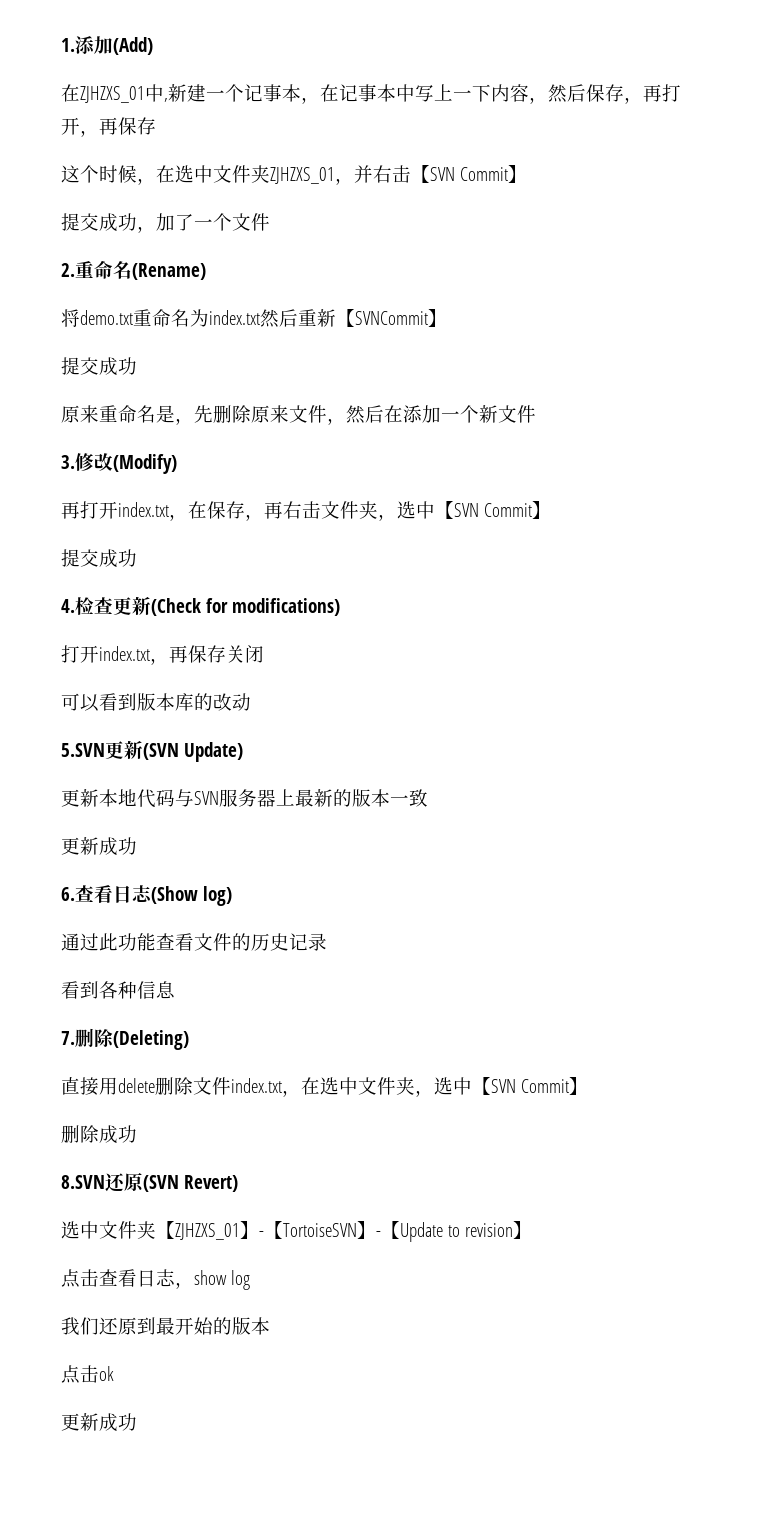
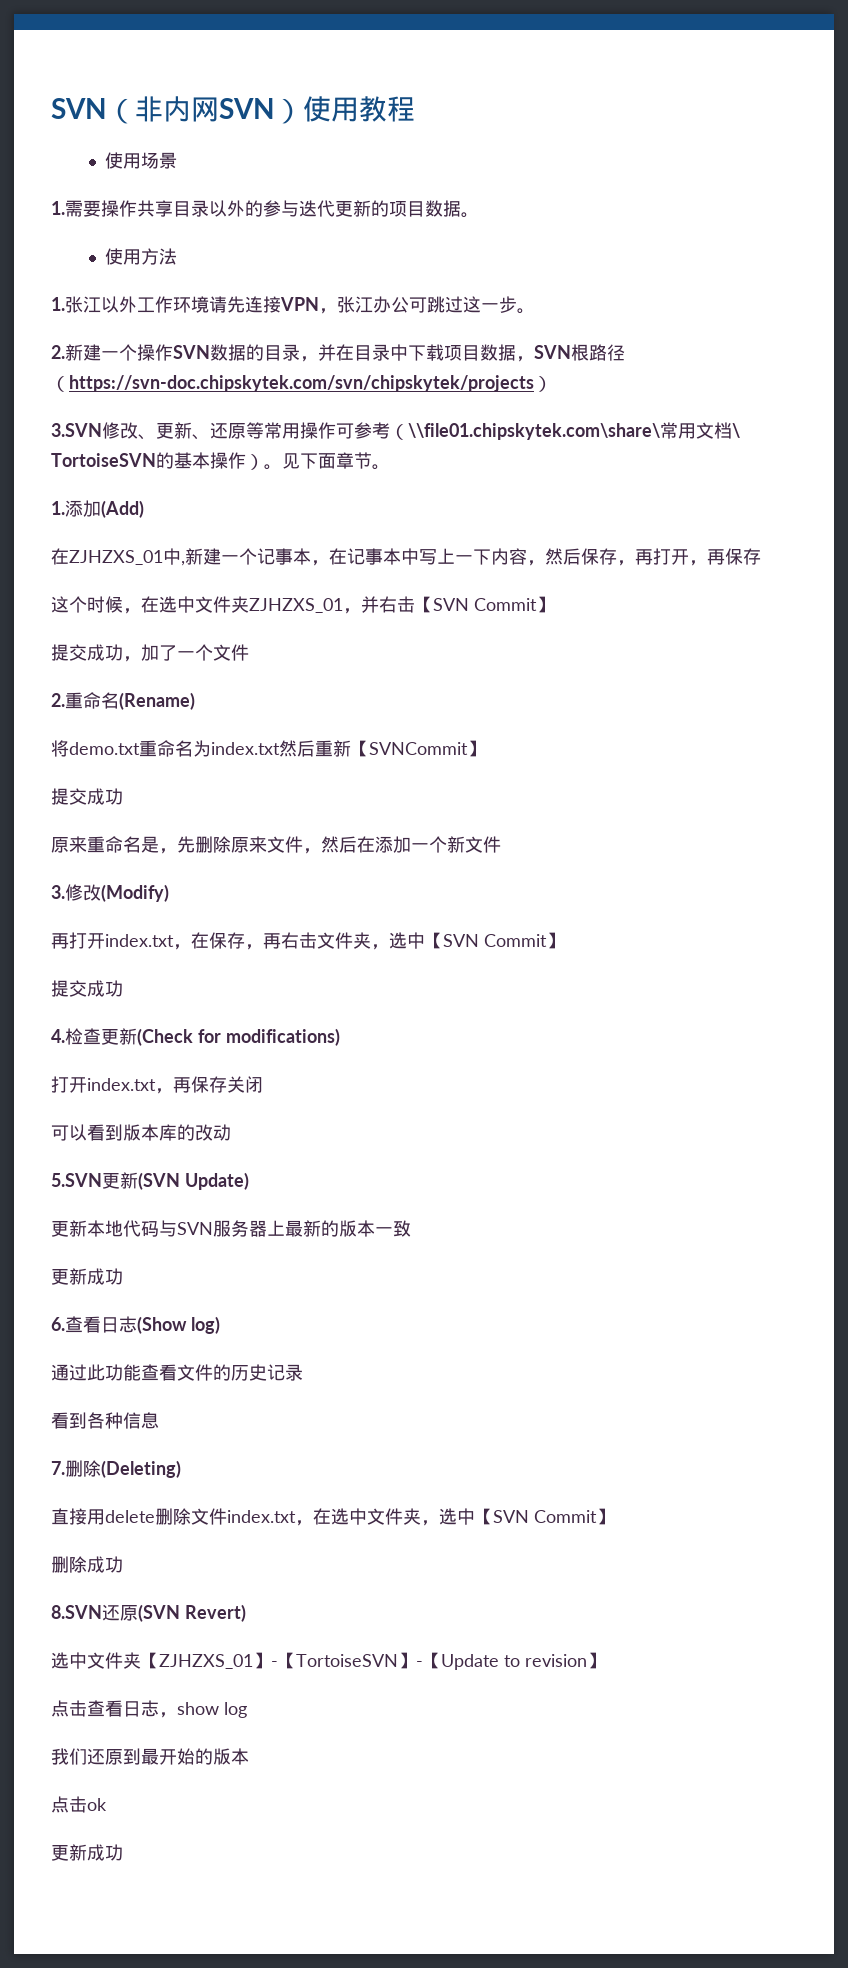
+ SVN（非内网SVN）使用教程
+ 使用场景
+ 1.需要操作共享目录以外的参与迭代更新的项目数据。
+ 使用方法
+ 1.张江以外工作环境请先连接VPN，张江办公可跳过这一步。
+ 2.新建一个操作SVN数据的目录，并在目录中下载项目数据，SVN根路径（https://svn-doc.chipskytek.com/svn/chipskytek/projects）
+ 3.SVN修改、更新、还原等常用操作可参考（\\file01.chipskytek.com\share\常用文档\ TortoiseSVN的基本操作）。见下面章节。

